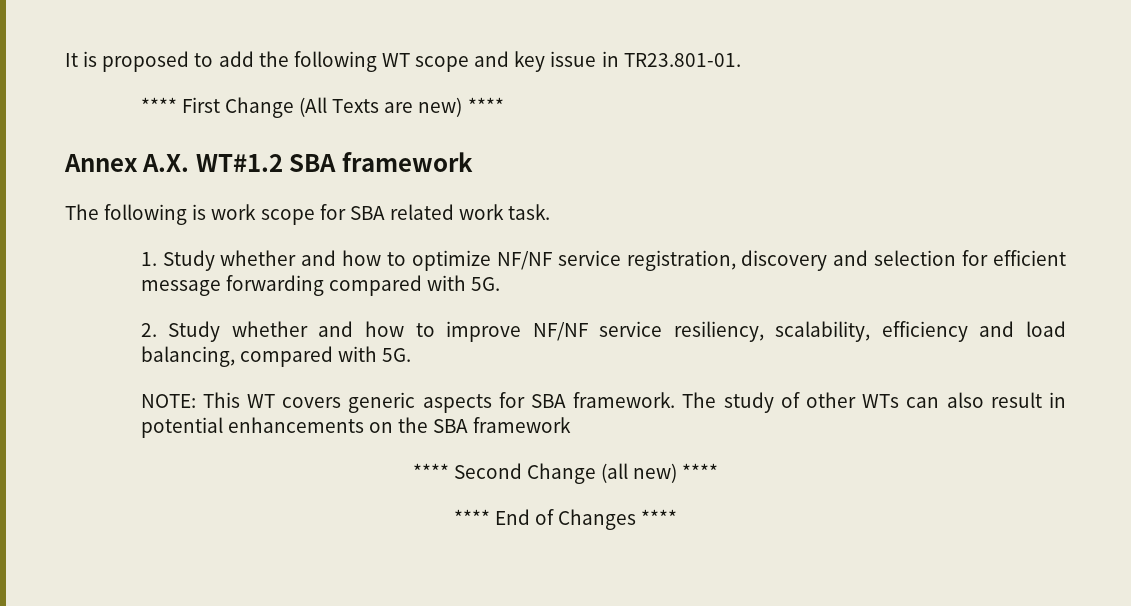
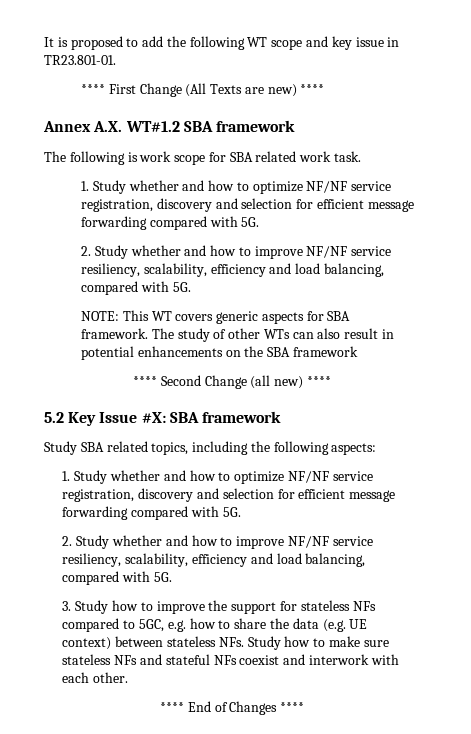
+ 5.2 Key Issue #X: SBA framework
+ Study SBA related topics, including the following aspects:
+ 1. Study whether and how to optimize NF/NF service registration, discovery and selection for efficient message forwarding compared with 5G.
+ 2. Study whether and how to improve NF/NF service resiliency, scalability, efficiency and load balancing, compared with 5G.
+ 3. Study how to improve the support for stateless NFs compared to 5GC, e.g. how to share the data (e.g. UE context) between stateless NFs. Study how to make sure stateless NFs and stateful NFs coexist and interwork with each other.

